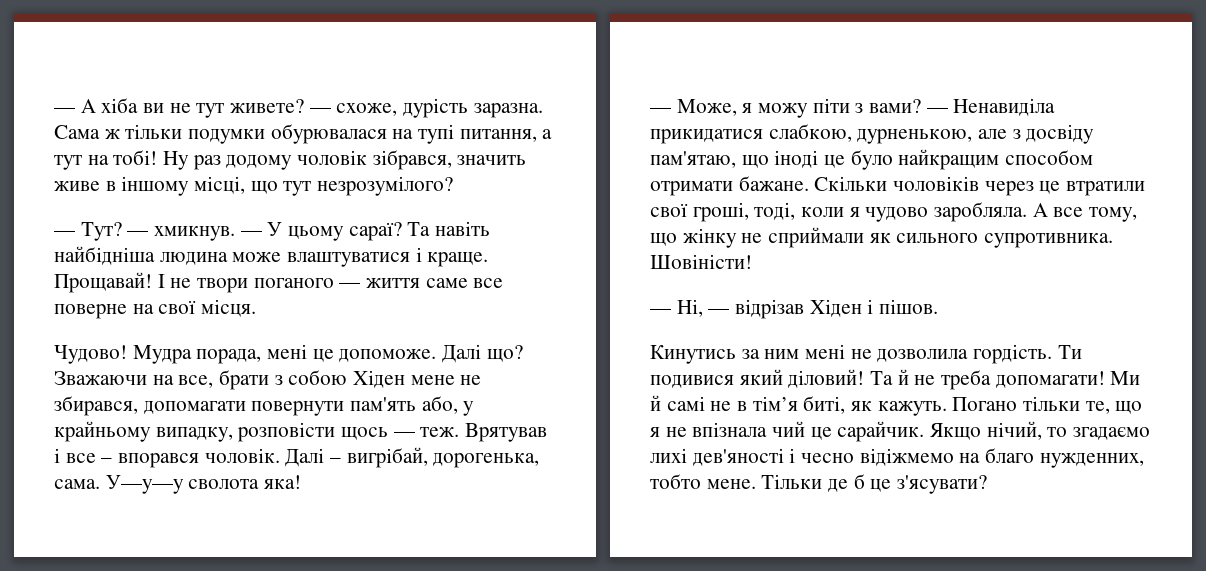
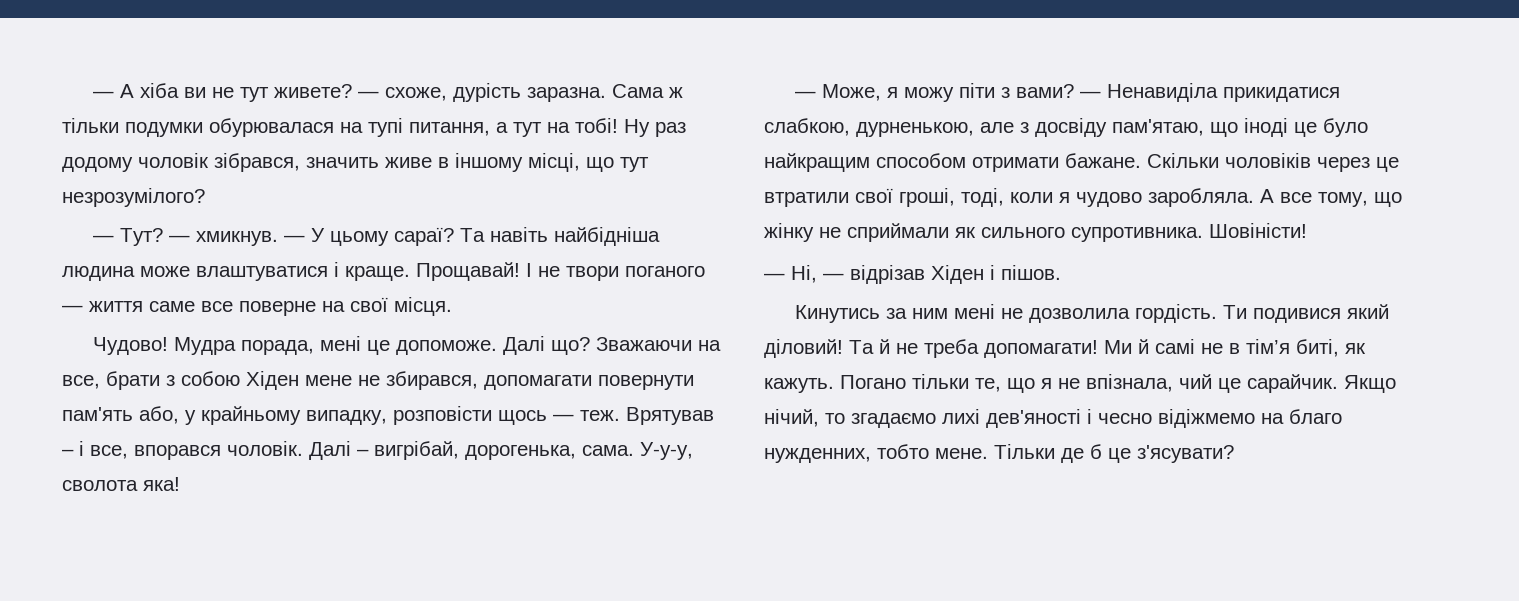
- Врятував і все – впорався чоловік.
+ Врятував – і все, впорався чоловік.
- У—у—у сволота яка!
+ У-у-у, сволота яка!
- Погано тільки те, що я не впізнала чий це сарайчик.
+ Погано тільки те, що я не впізнала, чий це сарайчик.

